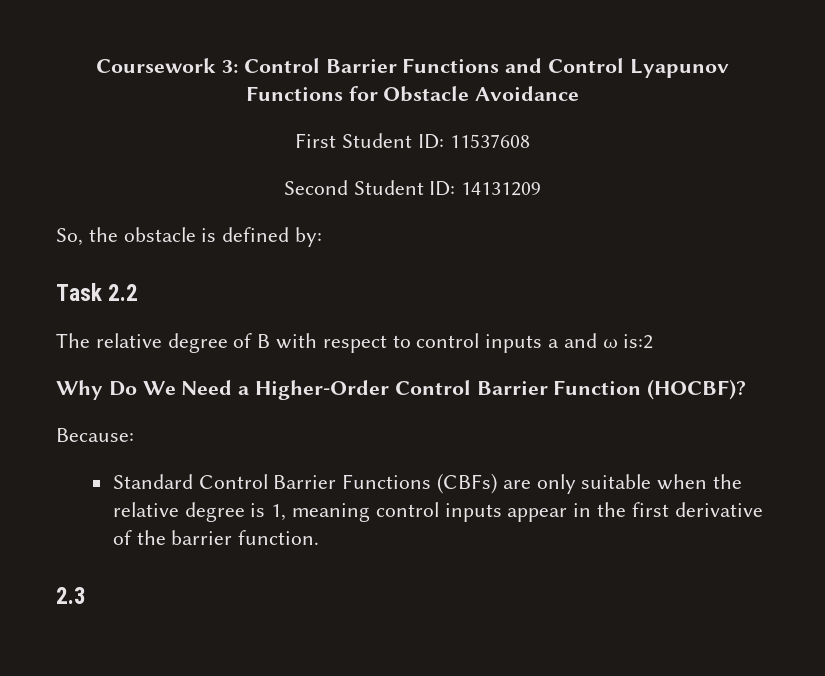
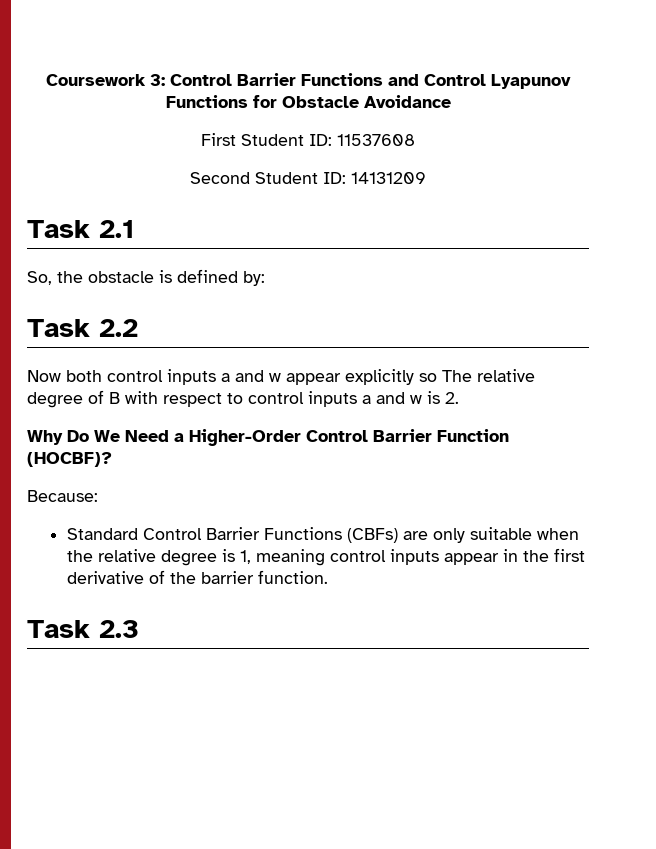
+ Task 2.1
- The relative degree of B with respect to control inputs a and ω is:2
+ Now both control inputs a and w appear explicitly so The relative degree of B with respect to control inputs a and w is 2.
- 2.3
+ Task 2.3

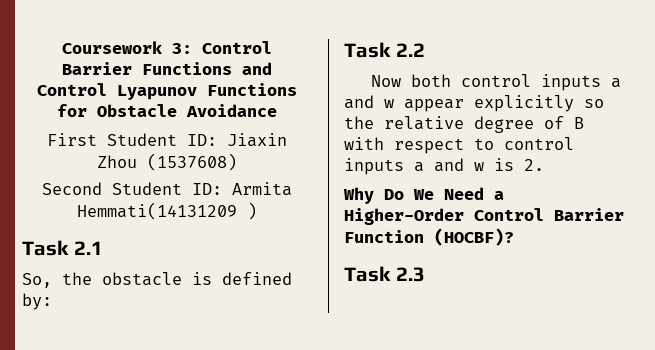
- First Student ID: 11537608
+ First Student ID: Jiaxin Zhou (1537608)
- Second Student ID: 14131209
+ Second Student ID: Armita Hemmati(14131209 )
- Now both control inputs a and w appear explicitly so The relative degree of B with respect to control inputs a and w is 2.
+ Now both control inputs a and w appear explicitly so the relative degree of B with respect to control inputs a and w is 2.
- Because:
- Standard Control Barrier Functions (CBFs) are only suitable when the relative degree is 1, meaning control inputs appear in the first derivative of the barrier function.

